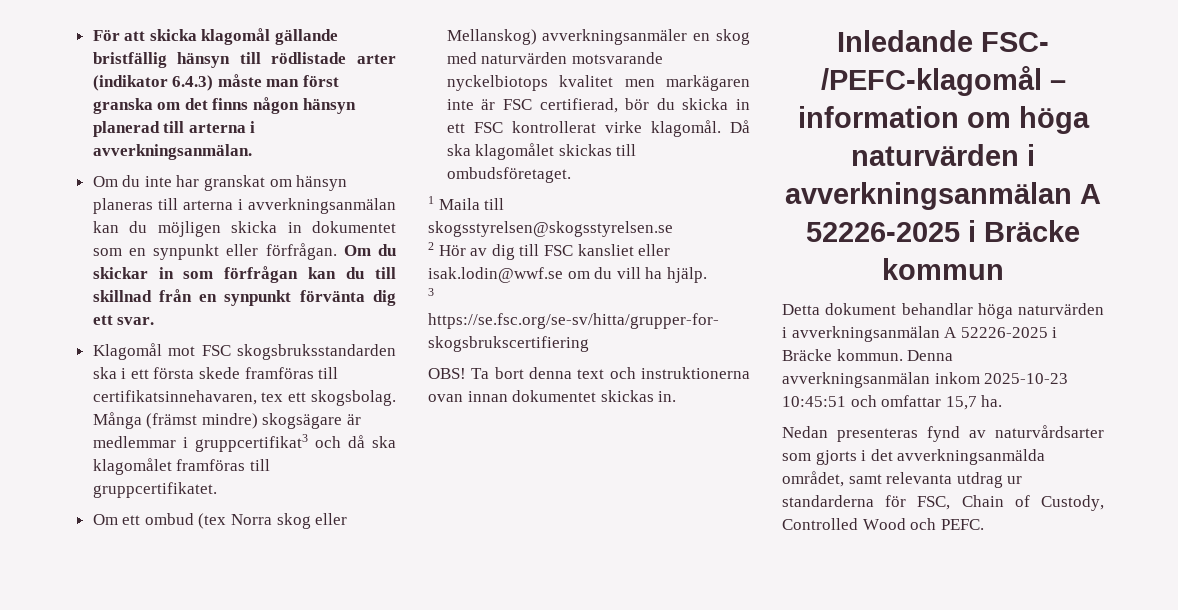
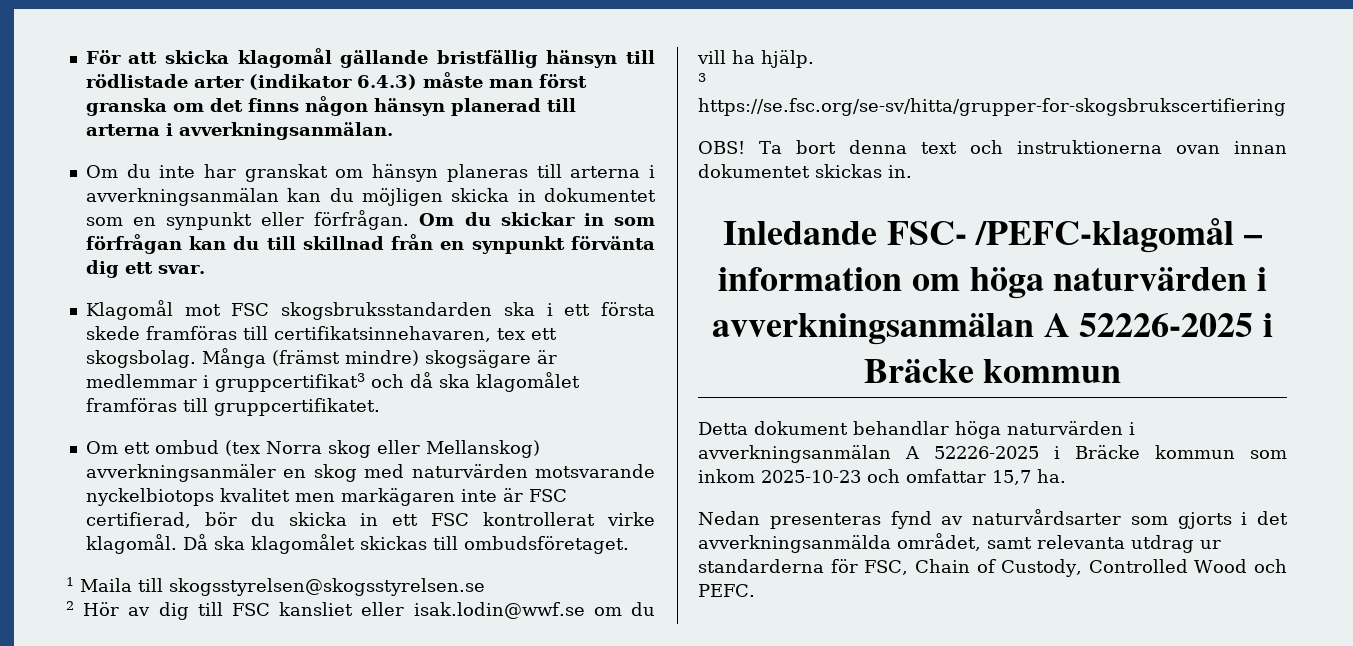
- Detta dokument behandlar höga naturvärden i avverkningsanmälan A 52226-2025 i Bräcke kommun. Denna avverkningsanmälan inkom 2025-10-23 10:45:51 och omfattar 15,7 ha.
+ Detta dokument behandlar höga naturvärden i avverkningsanmälan A 52226-2025 i Bräcke kommun som inkom 2025-10-23 och omfattar 15,7 ha.

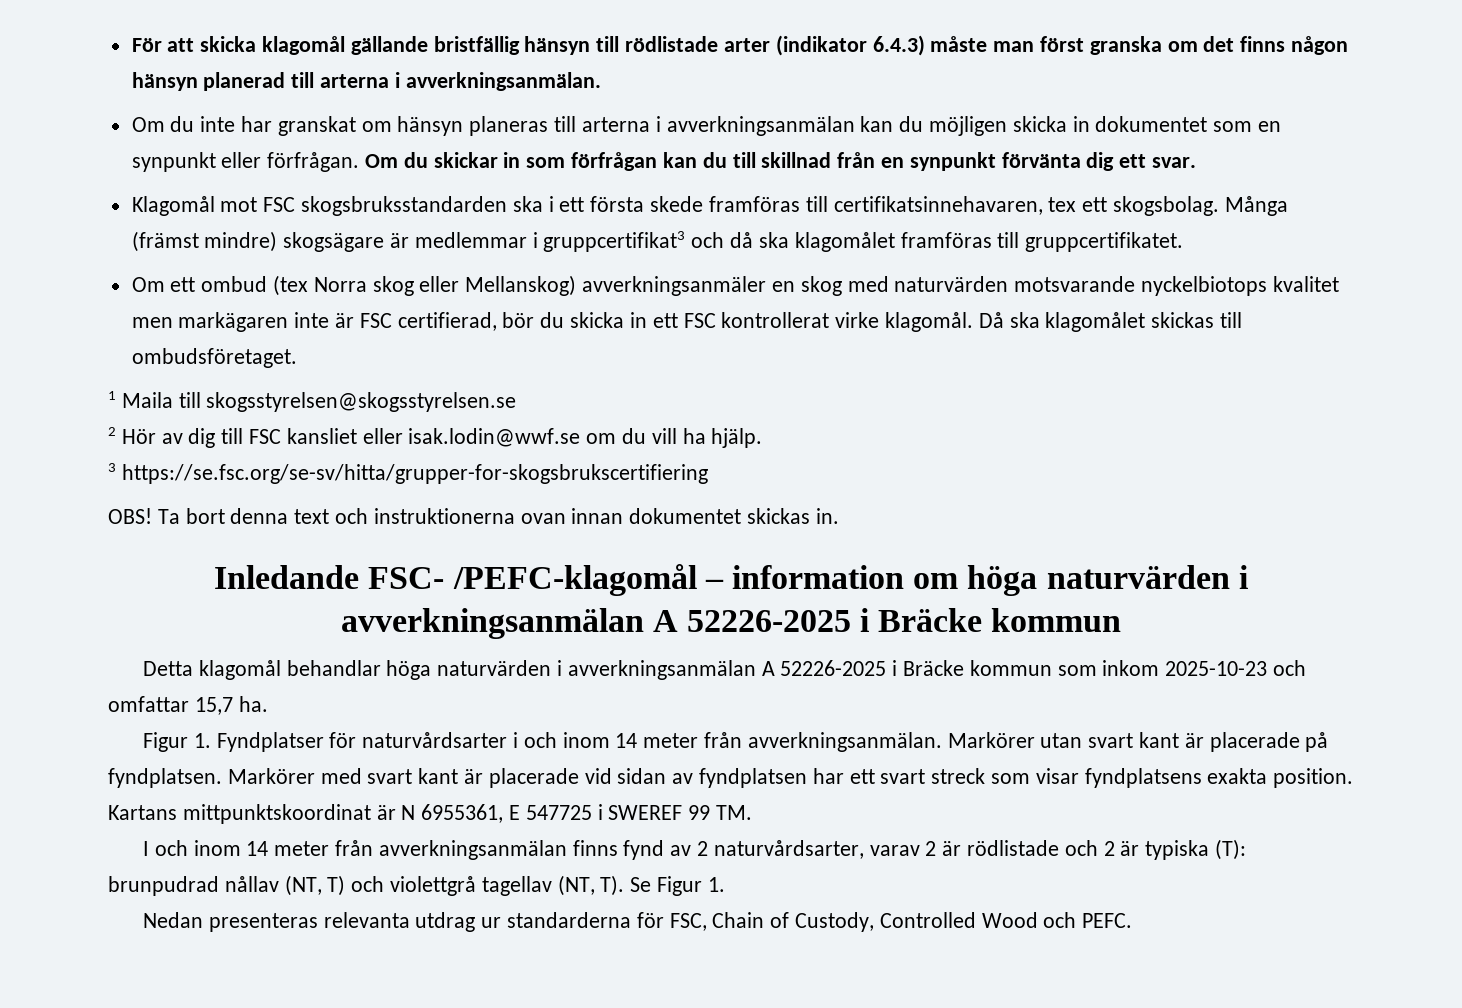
- Detta dokument behandlar höga naturvärden i avverkningsanmälan A 52226-2025 i Bräcke kommun som inkom 2025-10-23 och omfattar 15,7 ha.
+ Detta klagomål behandlar höga naturvärden i avverkningsanmälan A 52226-2025 i Bräcke kommun som inkom 2025-10-23 och omfattar 15,7 ha.
- Nedan presenteras fynd av naturvårdsarter som gjorts i det avverkningsanmälda området, samt relevanta utdrag ur standarderna för FSC, Chain of Custody, Controlled Wood och PEFC.
+ Figur 1. Fyndplatser för naturvårdsarter i och inom 14 meter från avverkningsanmälan. Markörer utan svart kant är placerade på fyndplatsen. Markörer med svart kant är placerade vid sidan av fyndplatsen har ett svart streck som visar fyndplatsens exakta position. Kartans mittpunktskoordinat är N 6955361, E 547725 i SWEREF 99 TM.
+ I och inom 14 meter från avverkningsanmälan finns fynd av 2 naturvårdsarter, varav 2 är rödlistade och 2 är typiska (T): brunpudrad nållav (NT, T) och violettgrå tagellav (NT, T). Se Figur 1.
+ Nedan presenteras relevanta utdrag ur standarderna för FSC, Chain of Custody, Controlled Wood och PEFC.

